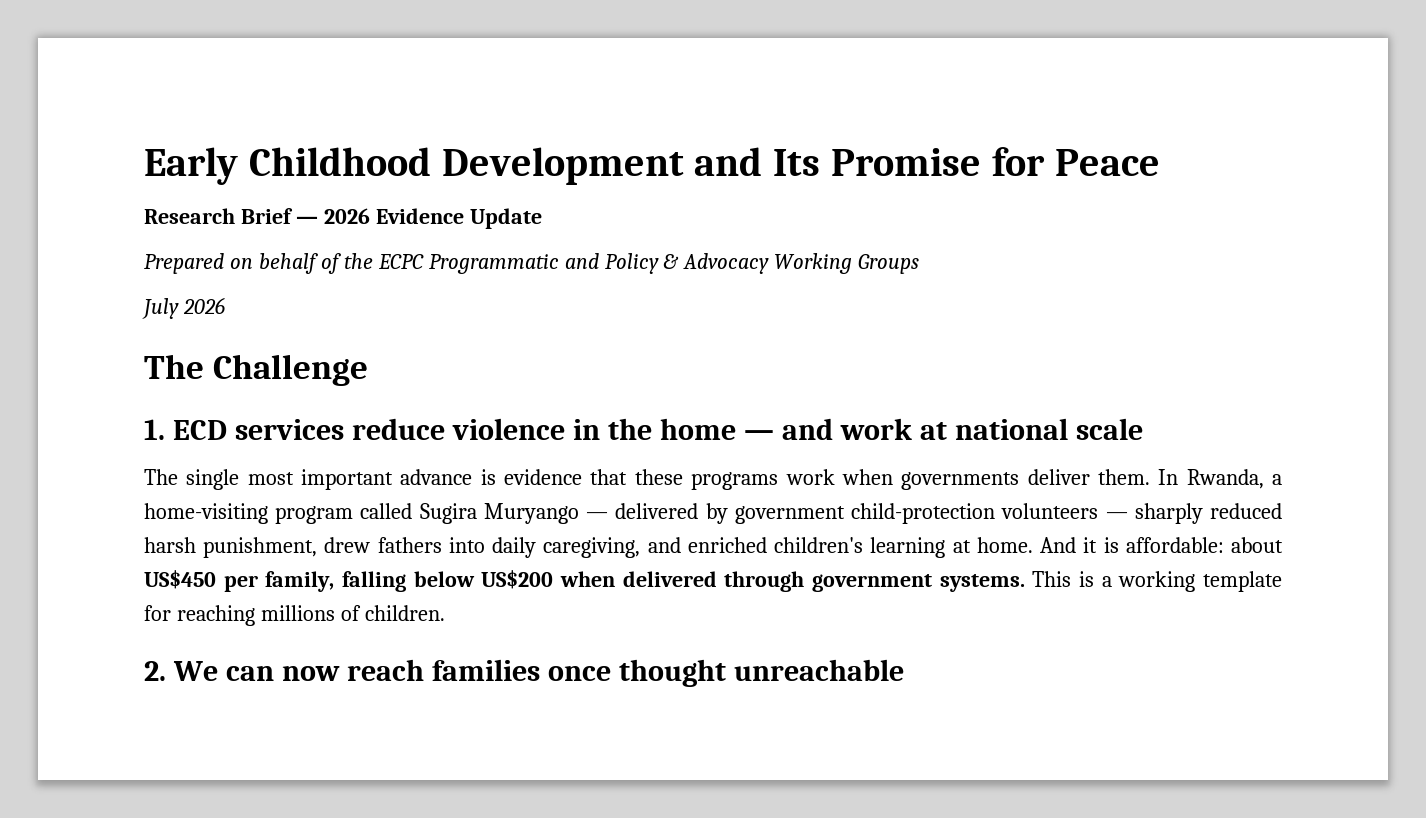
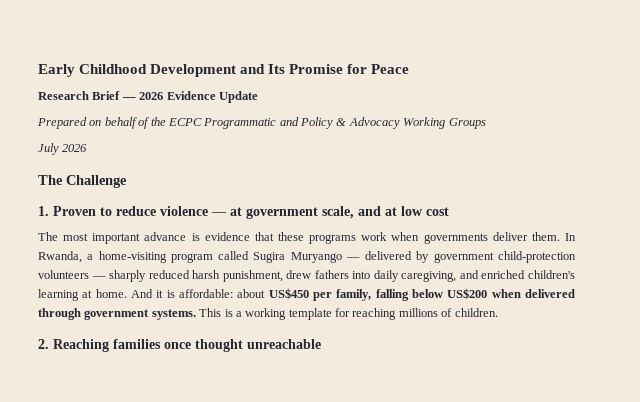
- 1. ECD services reduce violence in the home — and work at national scale
- The single most important advance is evidence that these programs work when governments deliver them.
+ 1. Proven to reduce violence — at government scale, and at low cost
+ The most important advance is evidence that these programs work when governments deliver them.
- 2. We can now reach families once thought unreachable
+ 2. Reaching families once thought unreachable

